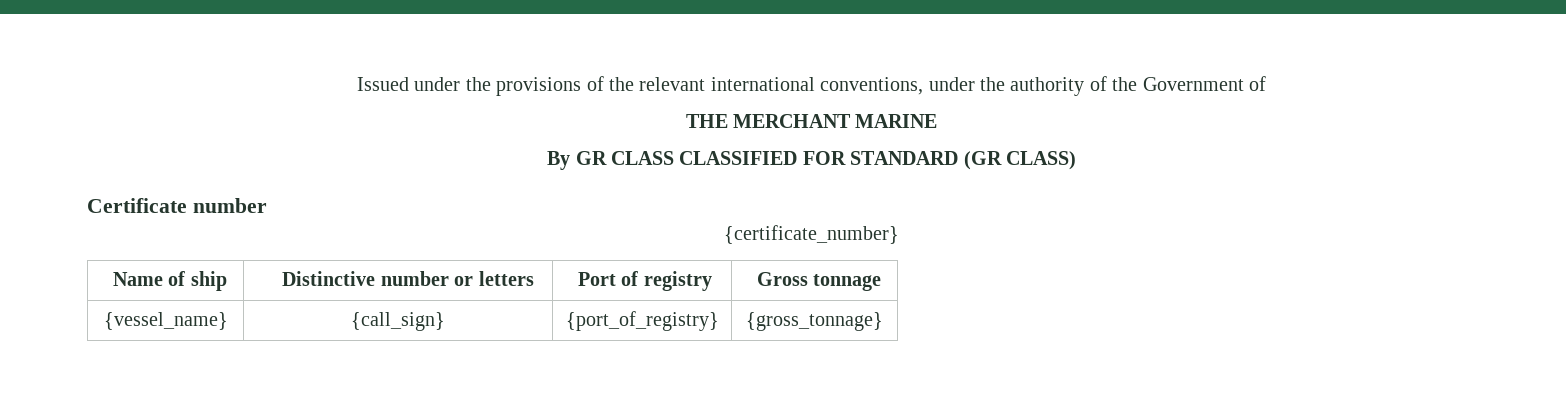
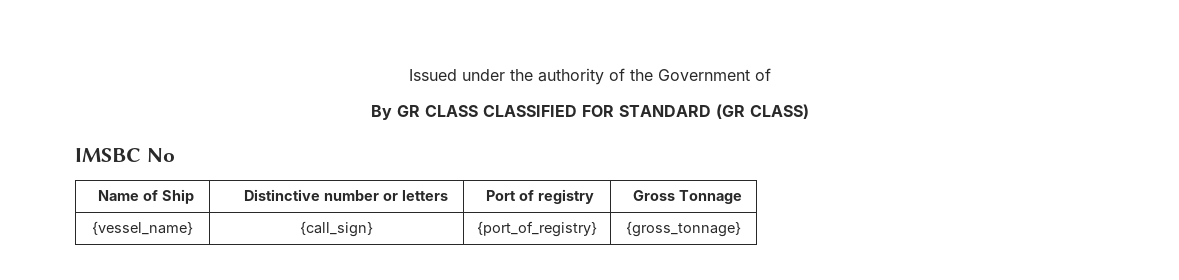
- Issued under the provisions of the relevant international conventions, under the authority of the Government of
+ Issued under the authority of the Government of
- THE MERCHANT MARINE
- Certificate number
- {certificate_number}
+ IMSBC No
- Name of ship | Distinctive number or letters | Port of registry | Gross tonnage
+ Name of Ship | Distinctive number or letters | Port of registry | Gross Tonnage

